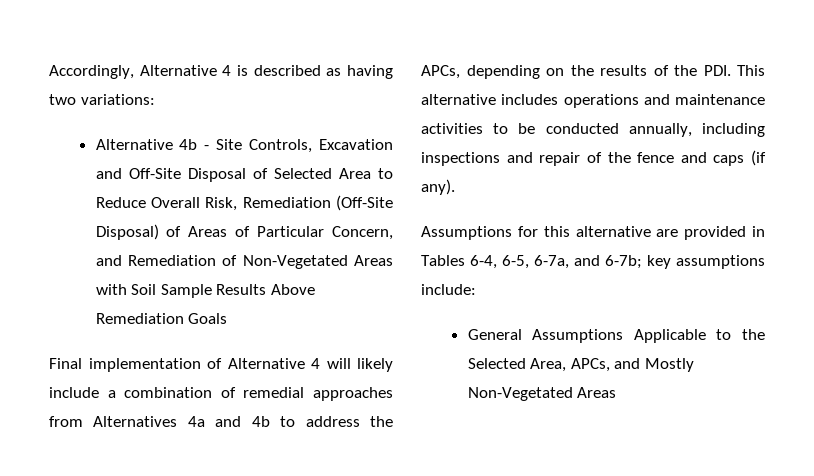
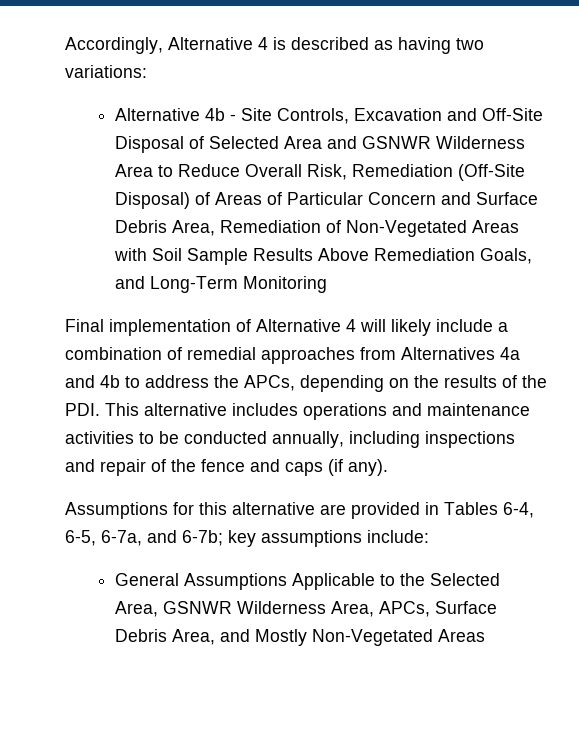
- Alternative 4b - Site Controls, Excavation and Off-Site Disposal of Selected Area to Reduce Overall Risk, Remediation (Off-Site Disposal) of Areas of Particular Concern, and Remediation of Non-Vegetated Areas with Soil Sample Results Above Remediation Goals
+ Alternative 4b - Site Controls, Excavation and Off-Site Disposal of Selected Area and GSNWR Wilderness Area to Reduce Overall Risk, Remediation (Off-Site Disposal) of Areas of Particular Concern and Surface Debris Area, Remediation of Non-Vegetated Areas with Soil Sample Results Above Remediation Goals, and Long-Term Monitoring
- General Assumptions Applicable to the Selected Area, APCs, and Mostly Non-Vegetated Areas
+ General Assumptions Applicable to the Selected Area, GSNWR Wilderness Area, APCs, Surface Debris Area, and Mostly Non-Vegetated Areas

